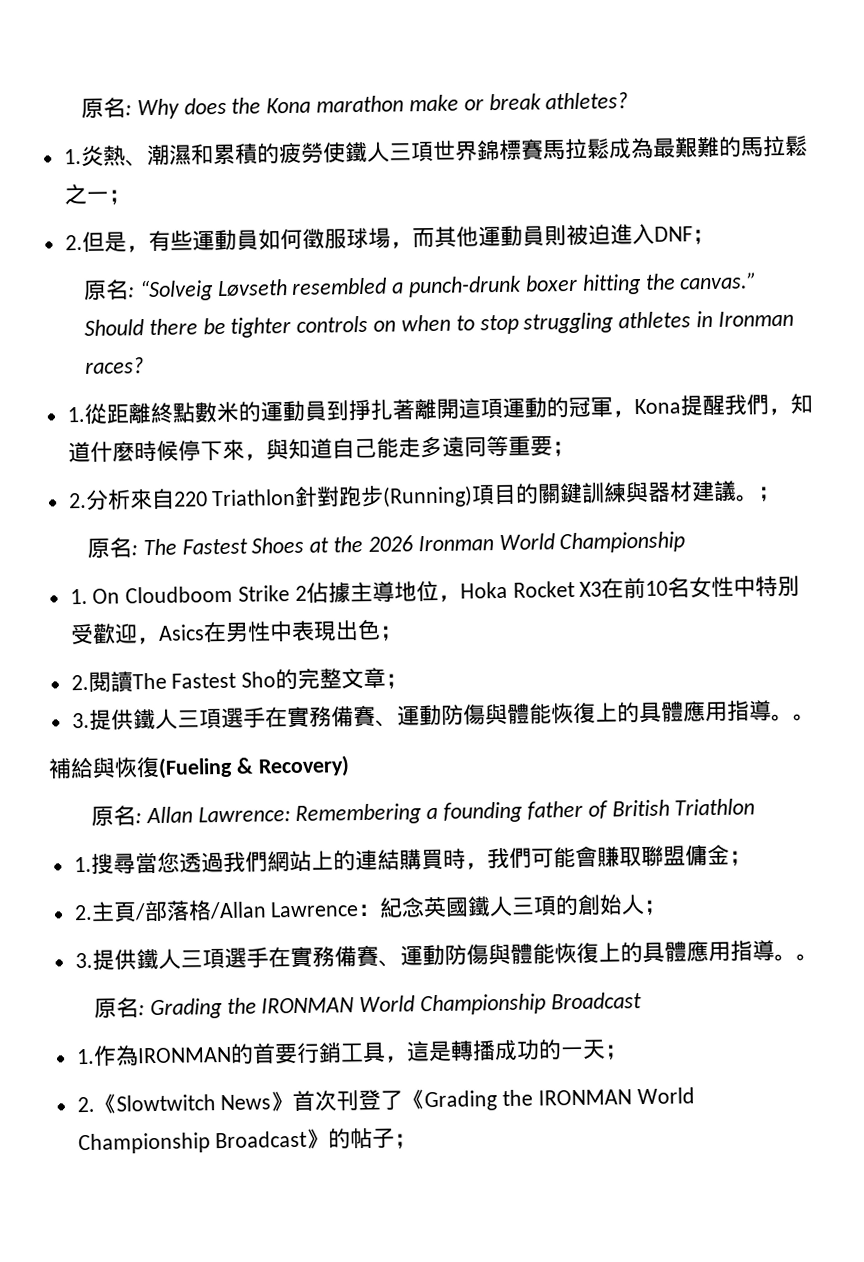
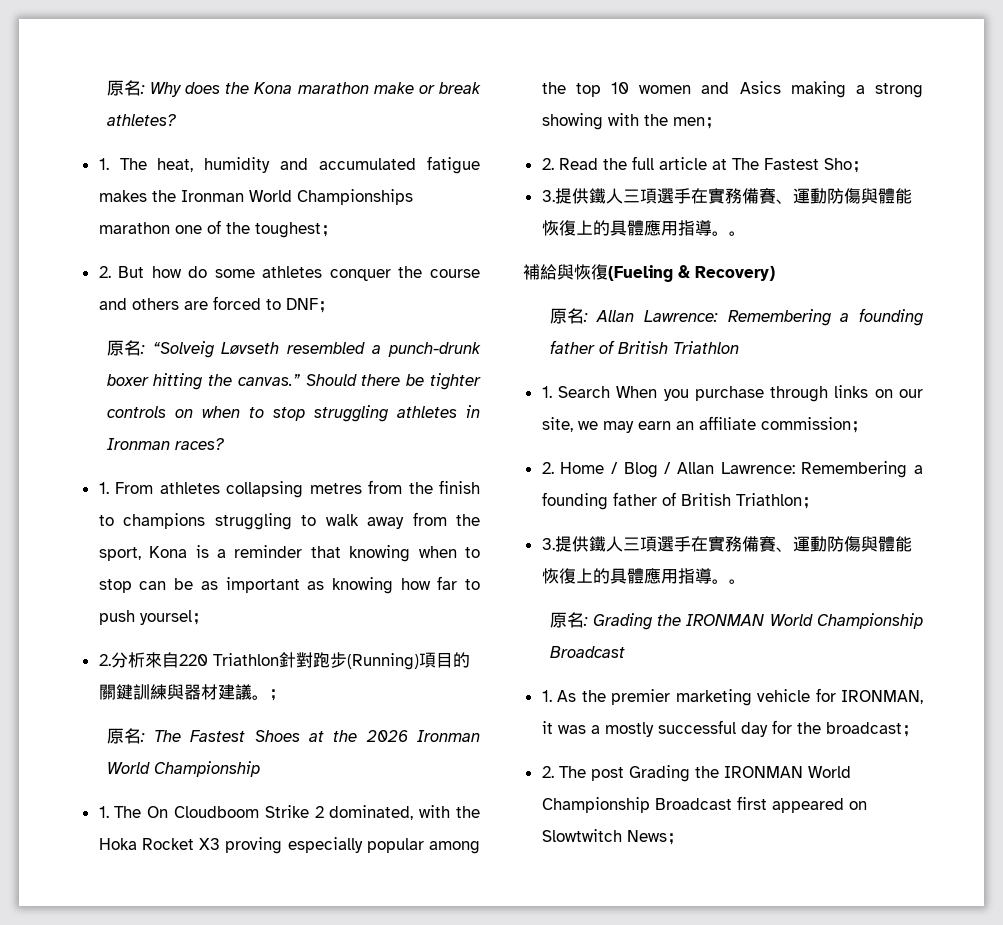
- 1.炎熱、潮濕和累積的疲勞使鐵人三項世界錦標賽馬拉鬆成為最艱難的馬拉鬆之一；
- 2.但是，有些運動員如何徵服球場，而其他運動員則被迫進入DNF；
+ 1. The heat, humidity and accumulated fatigue makes the Ironman World Championships marathon one of the toughest；
+ 2. But how do some athletes conquer the course and others are forced to DNF；
- 1.從距離終點數米的運動員到掙扎著離開這項運動的冠軍，Kona提醒我們，知道什麼時候停下來，與知道自己能走多遠同等重要；
+ 1. From athletes collapsing metres from the finish to champions struggling to walk away from the sport, Kona is a reminder that knowing when to stop can be as important as knowing how far to push yoursel；
- 1. On Cloudboom Strike 2佔據主導地位，Hoka Rocket X3在前10名女性中特別受歡迎，Asics在男性中表現出色；
- 2.閱讀The Fastest Sho的完整文章；
+ 1. The On Cloudboom Strike 2 dominated, with the Hoka Rocket X3 proving especially popular among the top 10 women and Asics making a strong showing with the men；
+ 2. Read the full article at The Fastest Sho；
- 1.搜尋當您透過我們網站上的連結購買時，我們可能會賺取聯盟傭金；
- 2.主頁/部落格/Allan Lawrence：紀念英國鐵人三項的創始人；
+ 1. Search When you purchase through links on our site, we may earn an affiliate commission；
+ 2. Home / Blog / Allan Lawrence: Remembering a founding father of British Triathlon；
- 1.作為IRONMAN的首要行銷工具，這是轉播成功的一天；
- 2.《Slowtwitch News》首次刊登了《Grading the IRONMAN World Championship Broadcast》的帖子；
+ 1. As the premier marketing vehicle for IRONMAN, it was a mostly successful day for the broadcast；
+ 2. The post Grading the IRONMAN World Championship Broadcast first appeared on Slowtwitch News；

